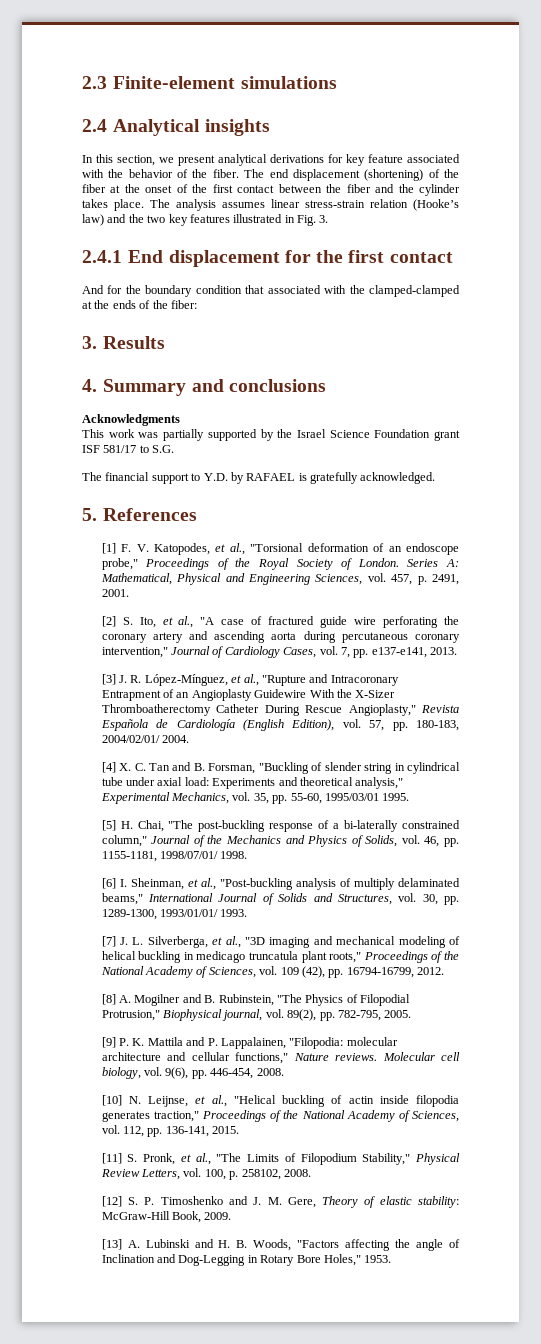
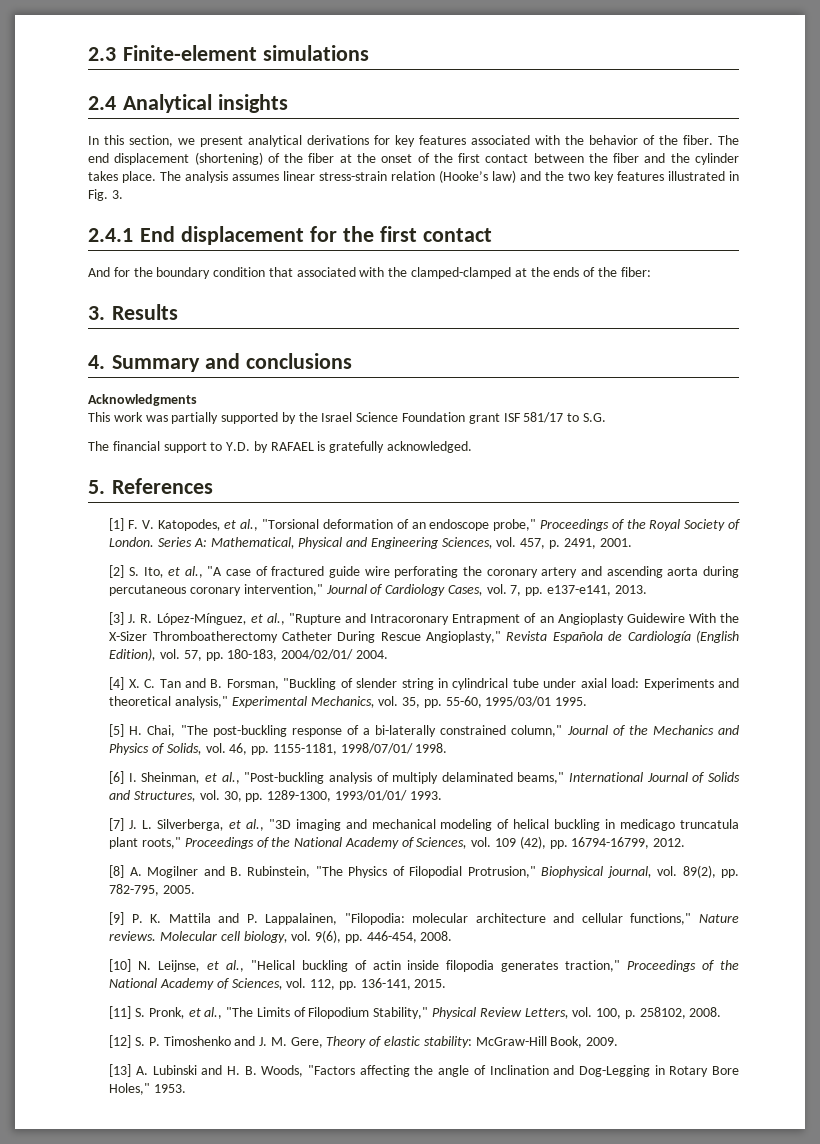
- In this section, we present analytical derivations for key feature associated with the behavior of the fiber.
+ In this section, we present analytical derivations for key features associated with the behavior of the fiber.

